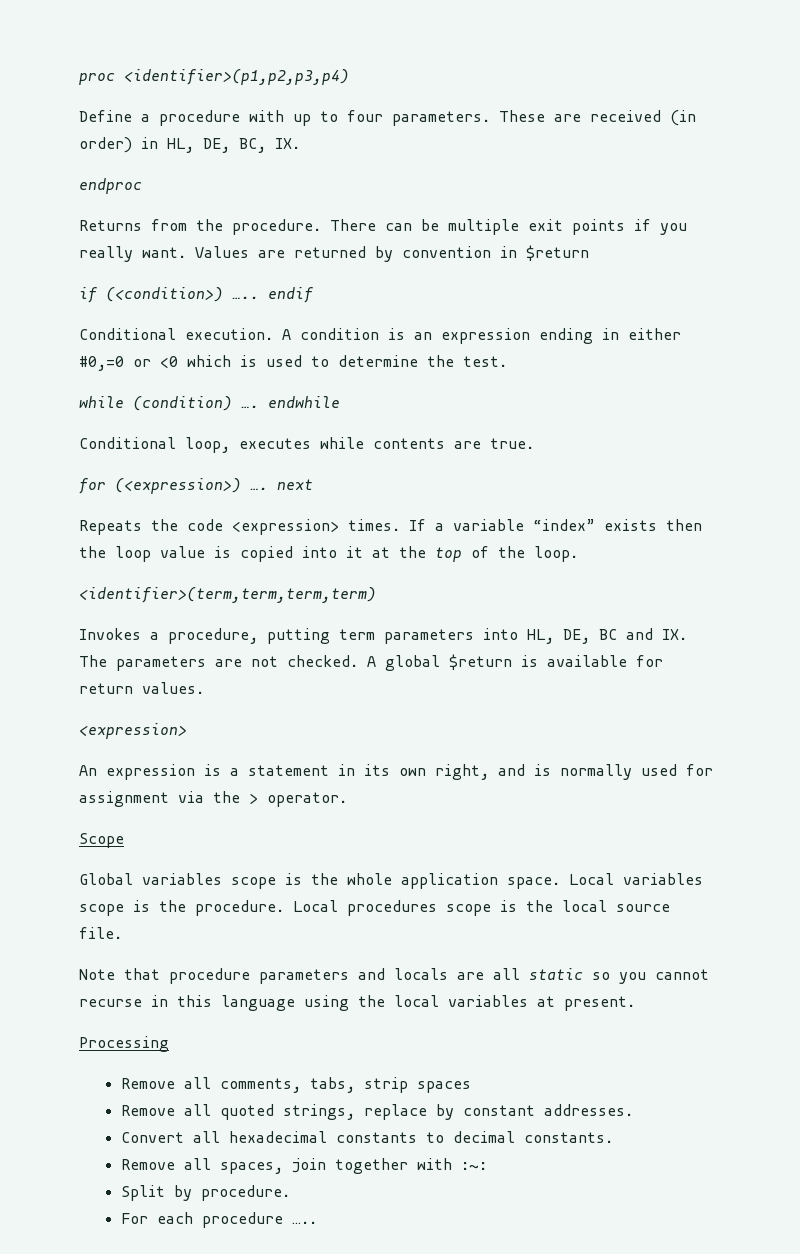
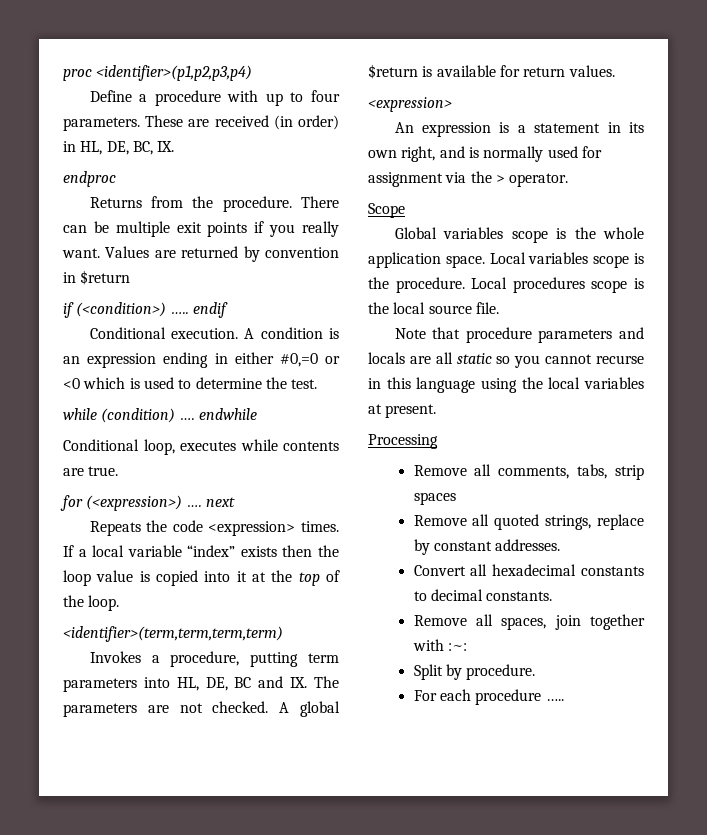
- If a variable “index” exists then the loop value is copied into it at the top of the loop.
+ If a local variable “index” exists then the loop value is copied into it at the top of the loop.

